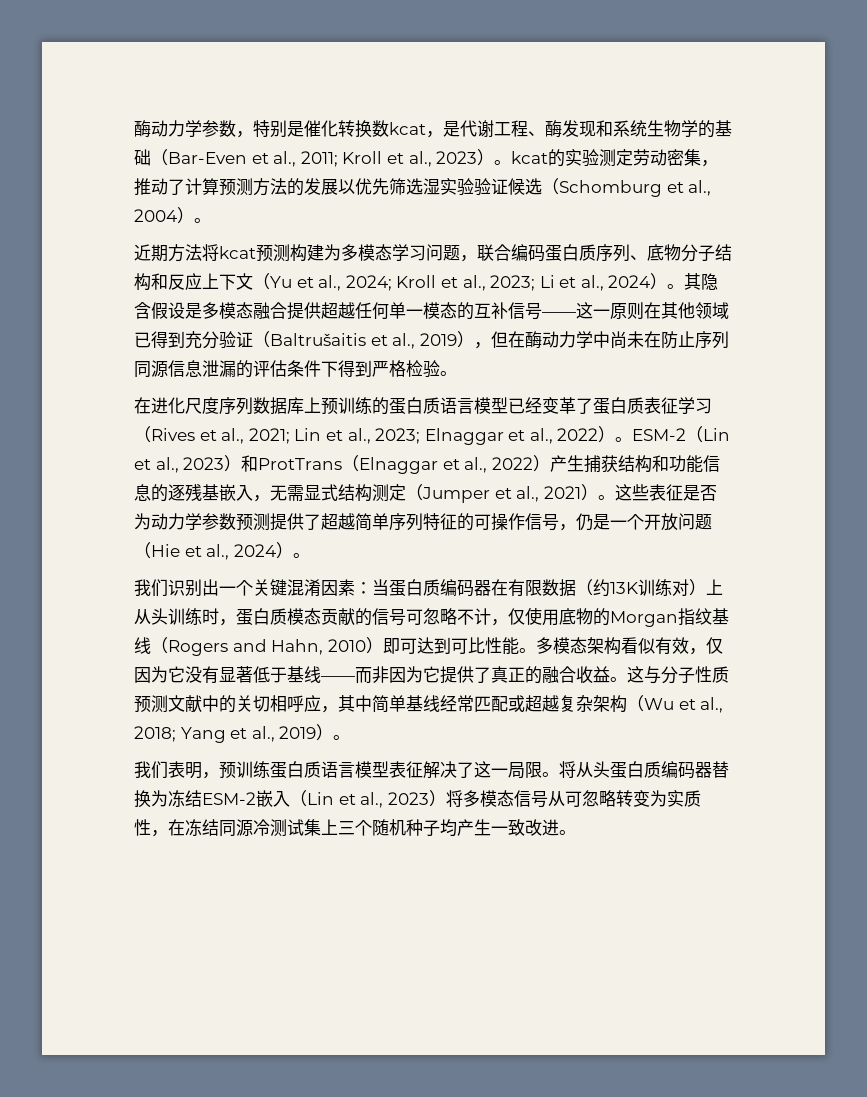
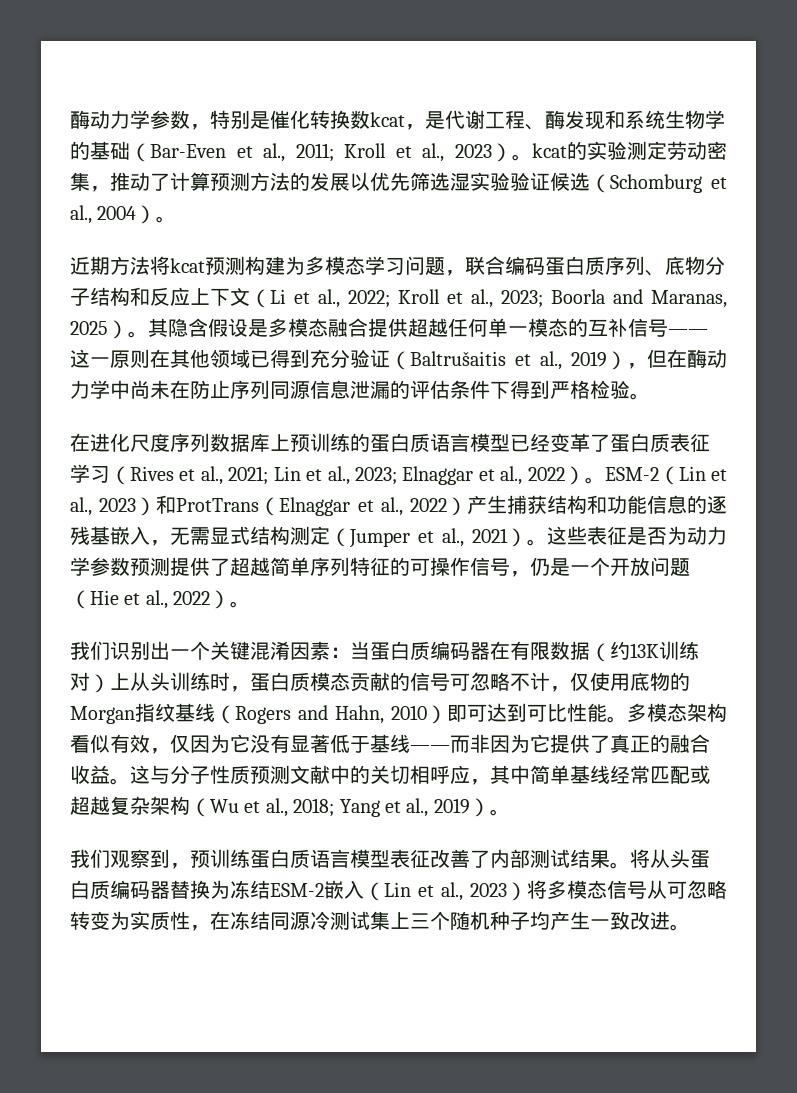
- 近期方法将kcat预测构建为多模态学习问题，联合编码蛋白质序列、底物分子结构和反应上下文（Yu et al., 2024; Kroll et al., 2023; Li et al., 2024）。
+ 近期方法将kcat预测构建为多模态学习问题，联合编码蛋白质序列、底物分子结构和反应上下文（Li et al., 2022; Kroll et al., 2023; Boorla and Maranas, 2025）。
- 这些表征是否为动力学参数预测提供了超越简单序列特征的可操作信号，仍是一个开放问题（Hie et al., 2024）。
+ 这些表征是否为动力学参数预测提供了超越简单序列特征的可操作信号，仍是一个开放问题（Hie et al., 2022）。
- 我们表明，预训练蛋白质语言模型表征解决了这一局限。
+ 我们观察到，预训练蛋白质语言模型表征改善了内部测试结果。

